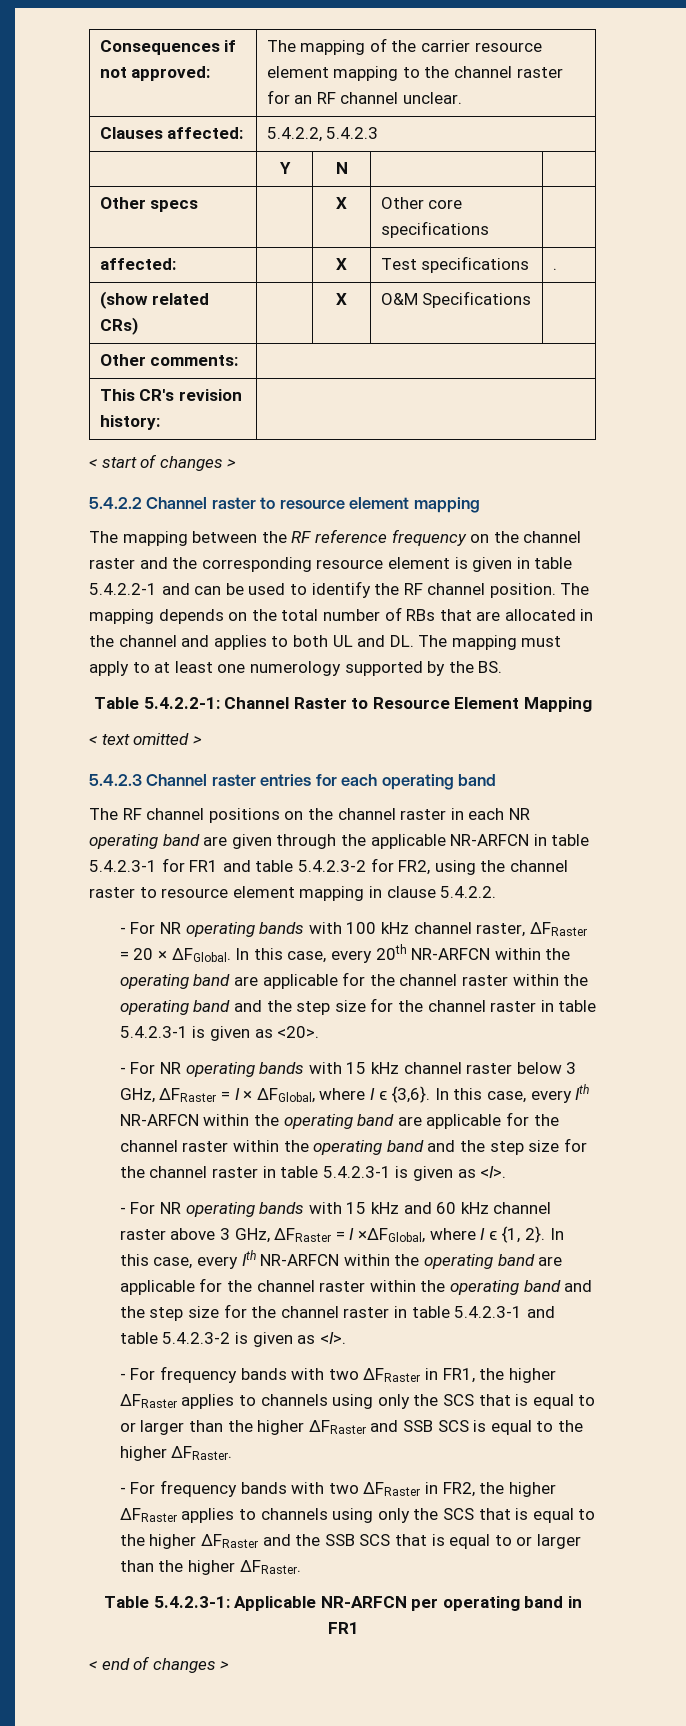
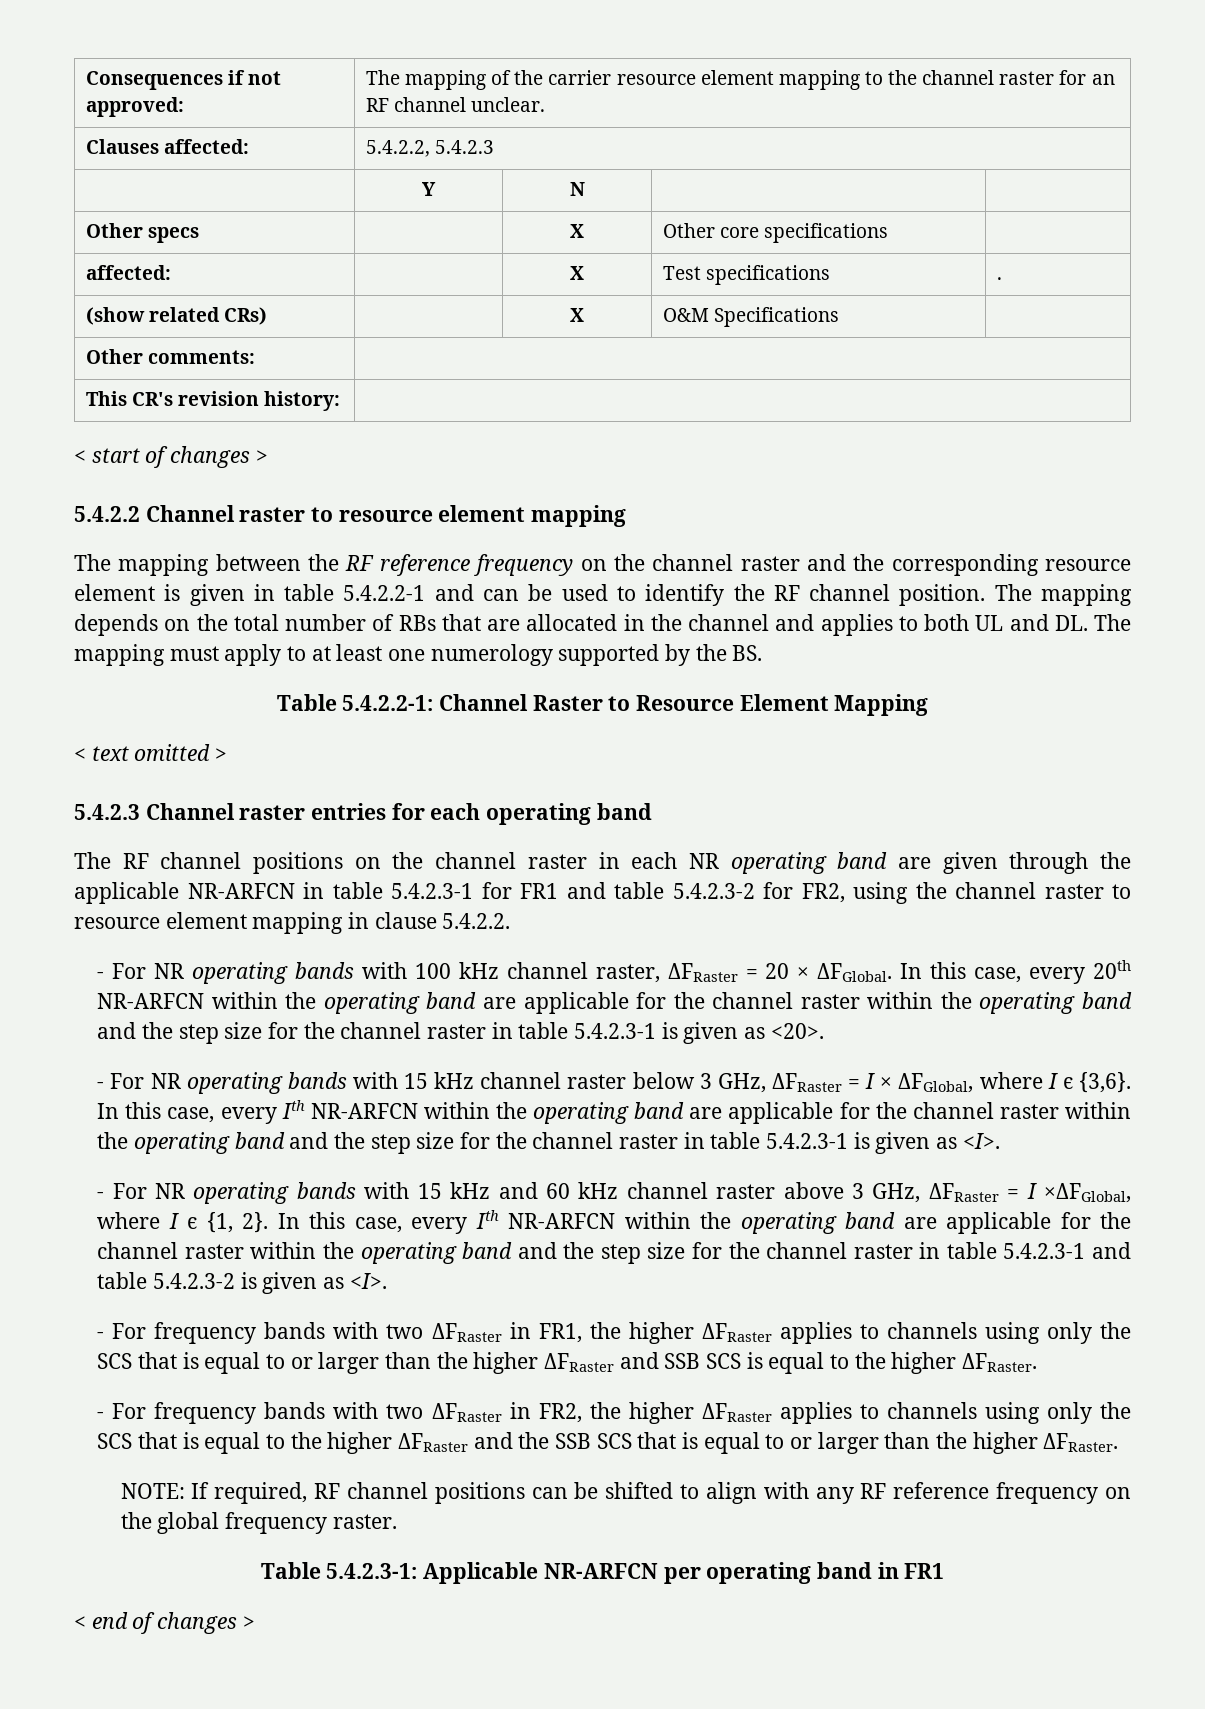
+ NOTE: If required, RF channel positions can be shifted to align with any RF reference frequency on the global frequency raster.

